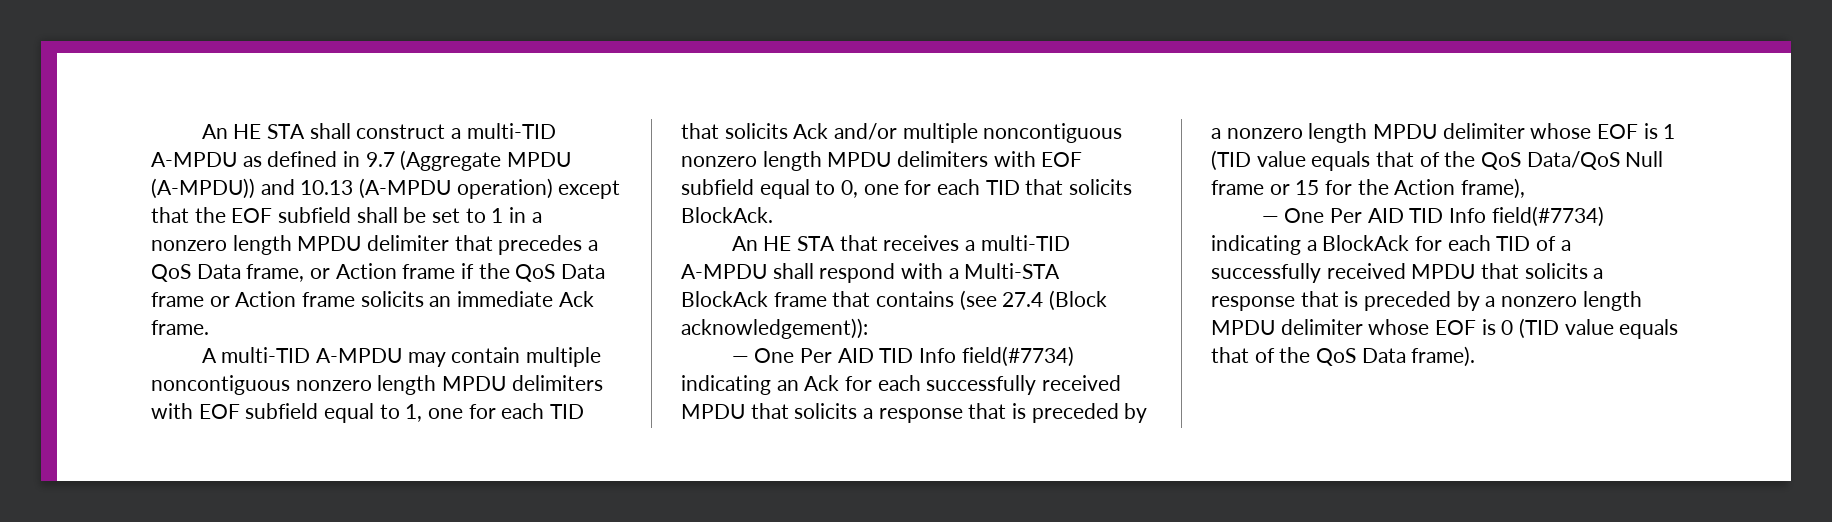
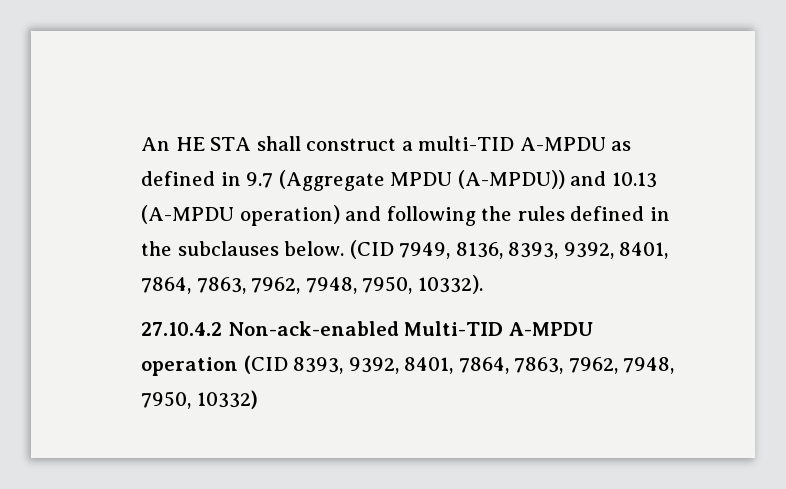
- An HE STA shall construct a multi-TID A-MPDU as defined in 9.7 (Aggregate MPDU (A-MPDU)) and 10.13 (A-MPDU operation) except that the EOF subfield shall be set to 1 in a nonzero length MPDU delimiter that precedes a QoS Data frame, or Action frame if the QoS Data frame or Action frame solicits an immediate Ack frame.
- A multi-TID A-MPDU may contain multiple noncontiguous nonzero length MPDU delimiters with EOF subfield equal to 1, one for each TID that solicits Ack and/or multiple noncontiguous nonzero length MPDU delimiters with EOF subfield equal to 0, one for each TID that solicits BlockAck.
- An HE STA that receives a multi-TID A-MPDU shall respond with a Multi-STA BlockAck frame that contains (see 27.4 (Block acknowledgement)):
- — One Per AID TID Info field(#7734) indicating an Ack for each successfully received MPDU that solicits a response that is preceded by a nonzero length MPDU delimiter whose EOF is 1 (TID value equals that of the QoS Data/QoS Null frame or 15 for the Action frame),
- — One Per AID TID Info field(#7734) indicating a BlockAck for each TID of a successfully received MPDU that solicits a response that is preceded by a nonzero length MPDU delimiter whose EOF is 0 (TID value equals that of the QoS Data frame).
+ An HE STA shall construct a multi-TID A-MPDU as defined in 9.7 (Aggregate MPDU (A-MPDU)) and 10.13 (A-MPDU operation) and following the rules defined in the subclauses below. (CID 7949, 8136, 8393, 9392, 8401, 7864, 7863, 7962, 7948, 7950, 10332).
+ 27.10.4.2 Non-ack-enabled Multi-TID A-MPDU operation (CID 8393, 9392, 8401, 7864, 7863, 7962, 7948, 7950, 10332)

